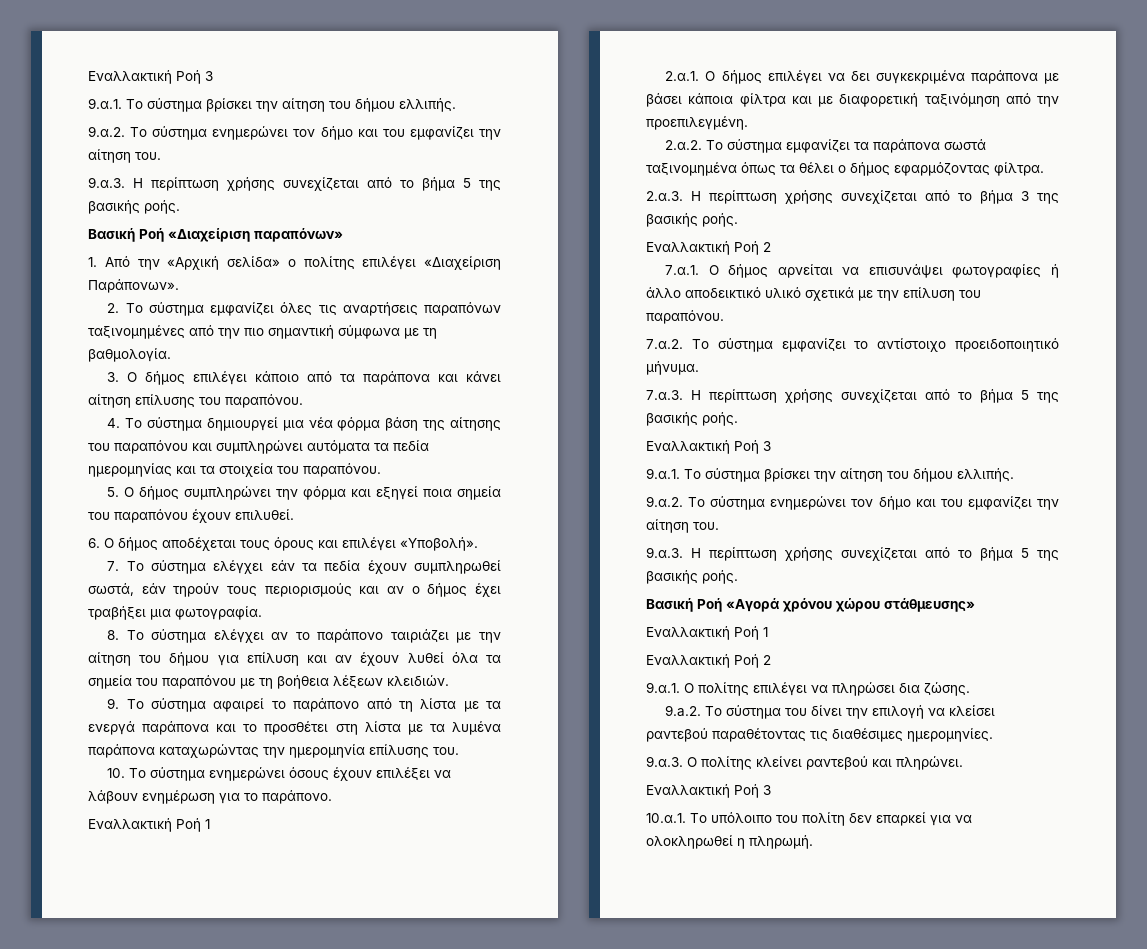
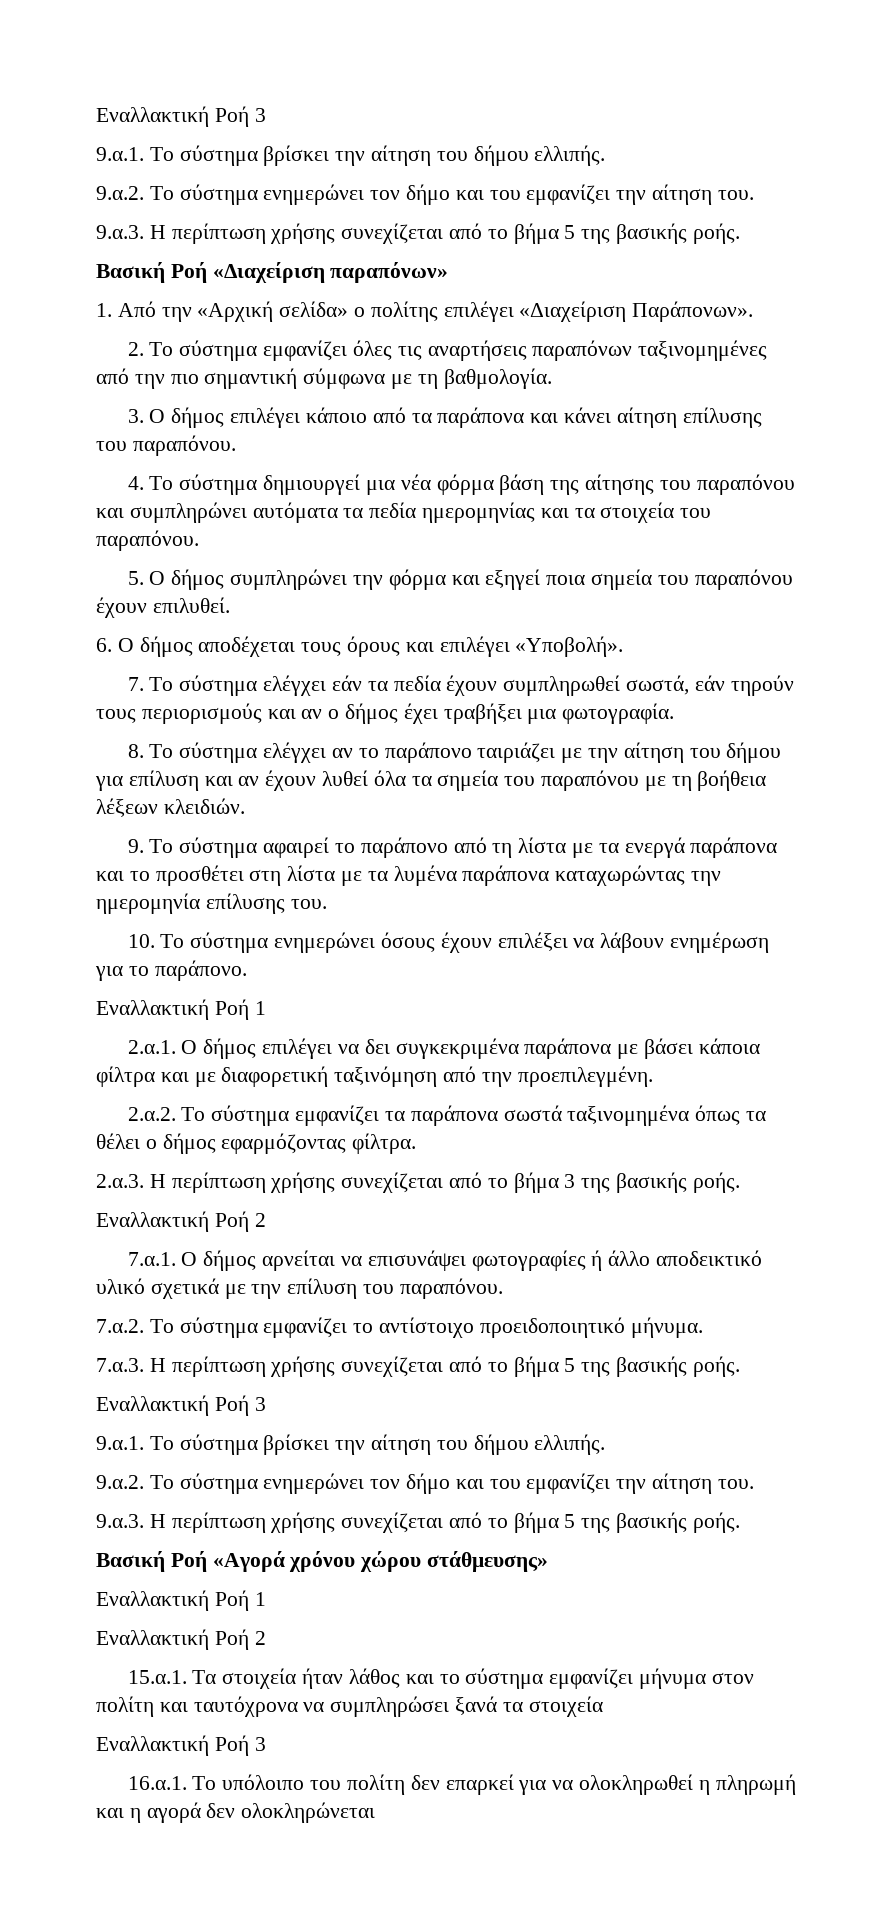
- 9.α.1. Ο πολίτης επιλέγει να πληρώσει δια ζώσης.
- 9.a.2. Το σύστημα του δίνει την επιλογή να κλείσει ραντεβού παραθέτοντας τις διαθέσιμες ημερομηνίες.
- 9.α.3. Ο πολίτης κλείνει ραντεβού και πληρώνει.
+ 15.α.1. Τα στοιχεία ήταν λάθος και το σύστημα εμφανίζει μήνυμα στον πολίτη και ταυτόχρονα να συμπληρώσει ξανά τα στοιχεία
  Εναλλακτική Ροή 3
- 10.α.1. Το υπόλοιπο του πολίτη δεν επαρκεί για να ολοκληρωθεί η πληρωμή.
+ 16.α.1. Το υπόλοιπο του πολίτη δεν επαρκεί για να ολοκληρωθεί η πληρωμή και η αγορά δεν ολοκληρώνεται

